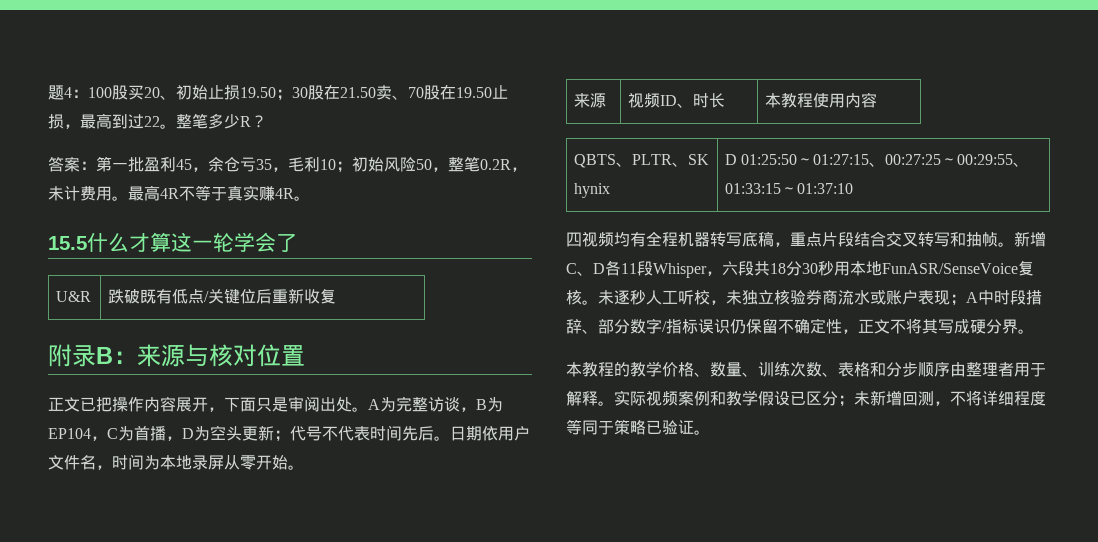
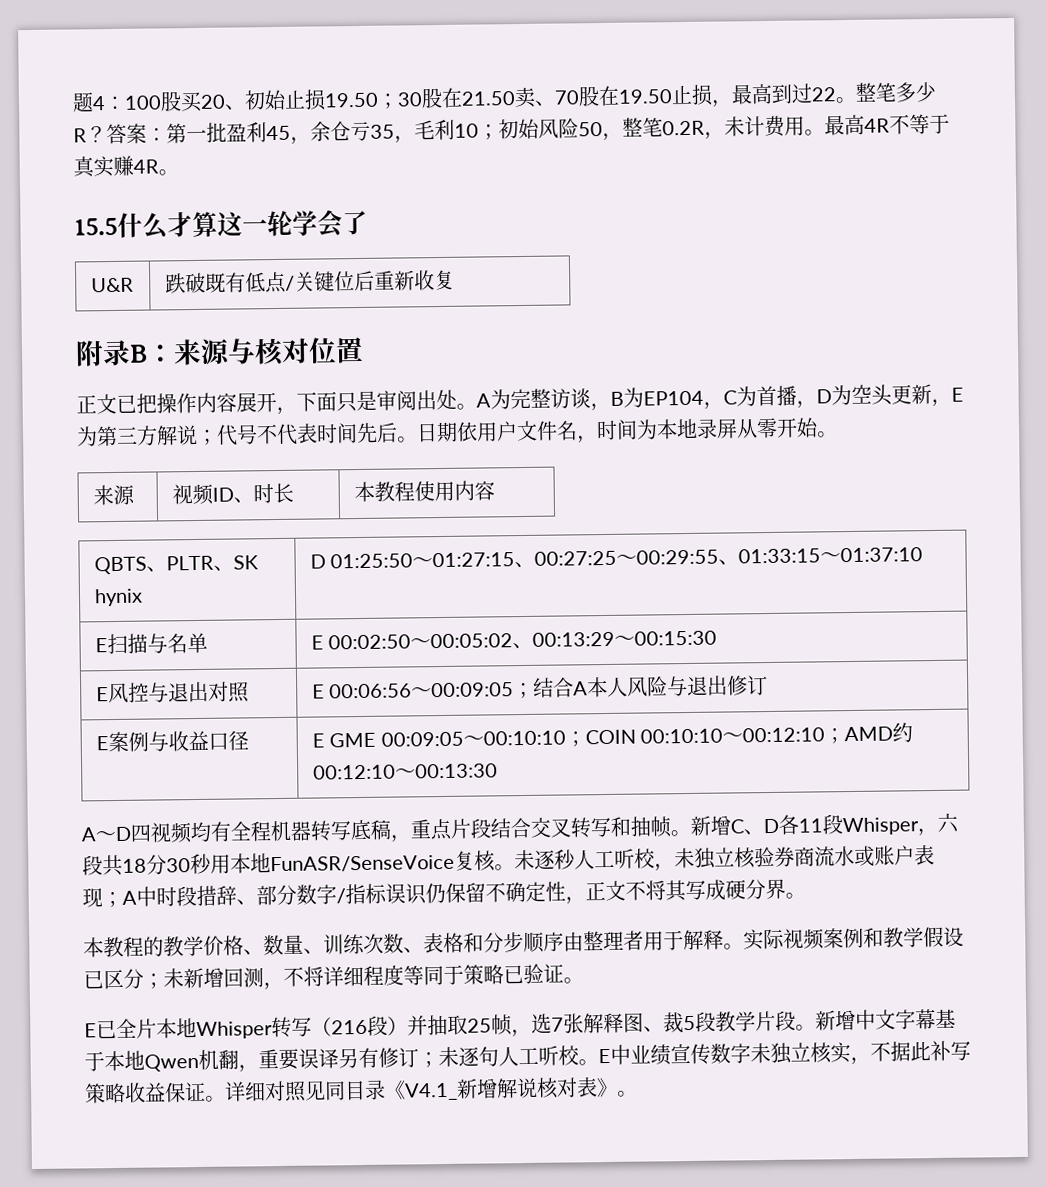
- 整笔多少R？
- 答案：第一批盈利45，余仓亏35，毛利10；初始风险50，整笔0.2R，未计费用。
+ 整笔多少R？答案：第一批盈利45，余仓亏35，毛利10；初始风险50，整笔0.2R，未计费用。
- A为完整访谈，B为EP104，C为首播，D为空头更新；代号不代表时间先后。
+ A为完整访谈，B为EP104，C为首播，D为空头更新，E为第三方解说；代号不代表时间先后。
- 四视频均有全程机器转写底稿，重点片段结合交叉转写和抽帧。
+ E扫描与名单 | E 00:02:50～00:05:02、00:13:29～00:15:30
+ E风控与退出对照 | E 00:06:56～00:09:05；结合A本人风险与退出修订
+ E案例与收益口径 | E GME 00:09:05～00:10:10；COIN 00:10:10～00:12:10；AMD约00:12:10～00:13:30
+ A～D四视频均有全程机器转写底稿，重点片段结合交叉转写和抽帧。
+ E已全片本地Whisper转写（216段）并抽取25帧，选7张解释图、裁5段教学片段。新增中文字幕基于本地Qwen机翻，重要误译另有修订；未逐句人工听校。E中业绩宣传数字未独立核实，不据此补写策略收益保证。详细对照见同目录《V4.1_新增解说核对表》。

